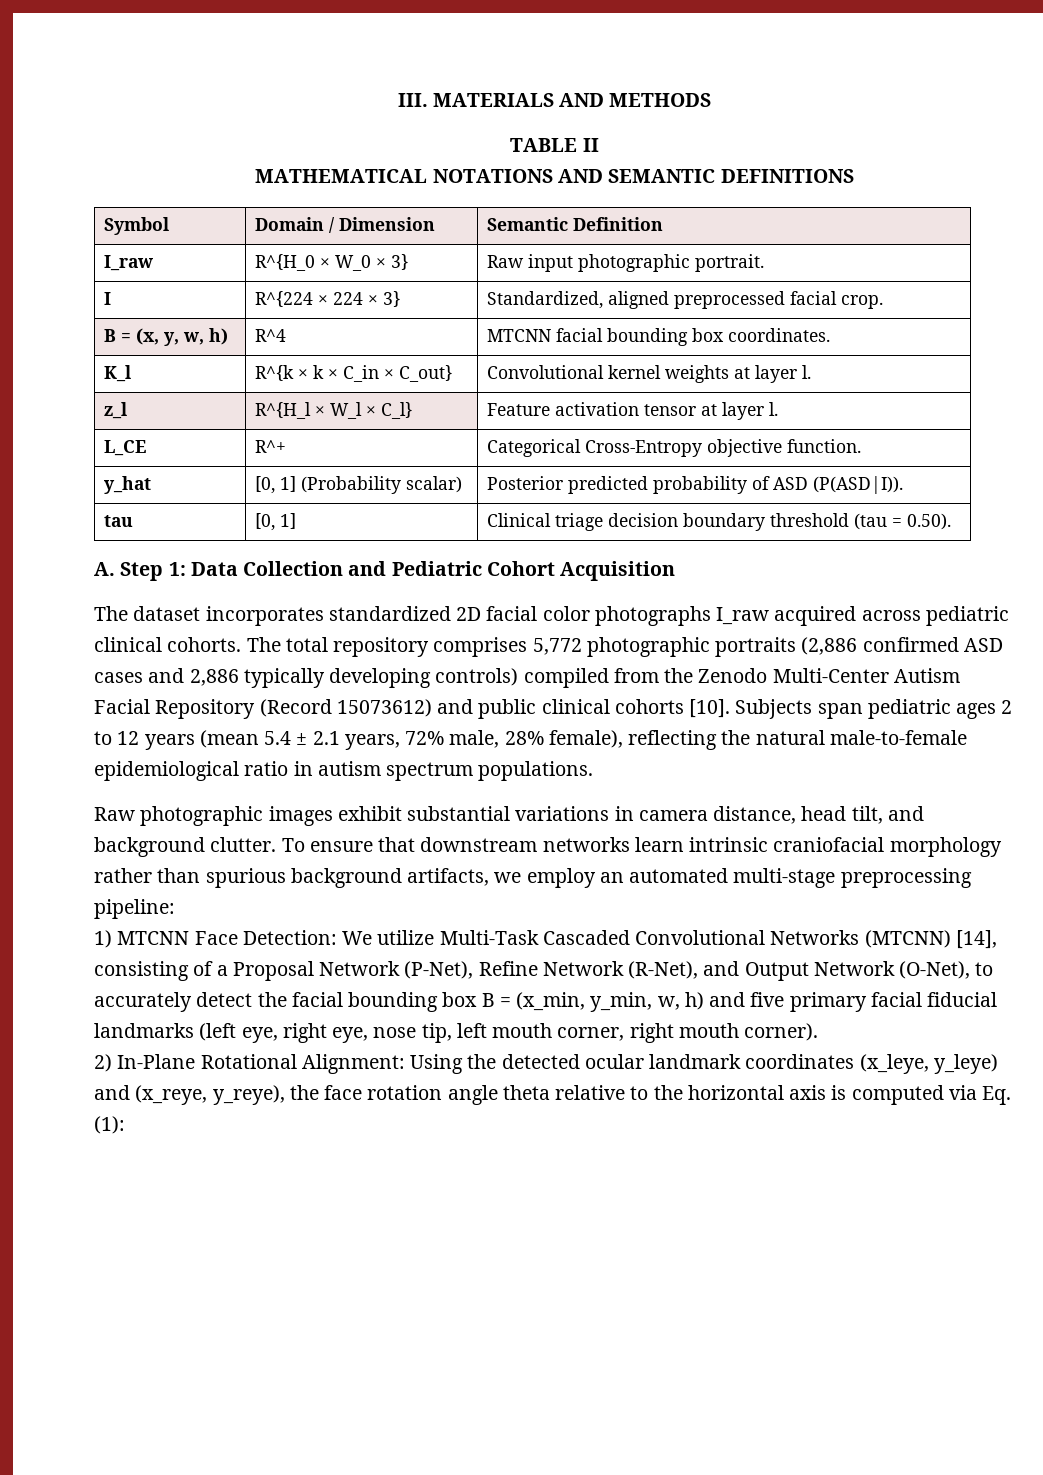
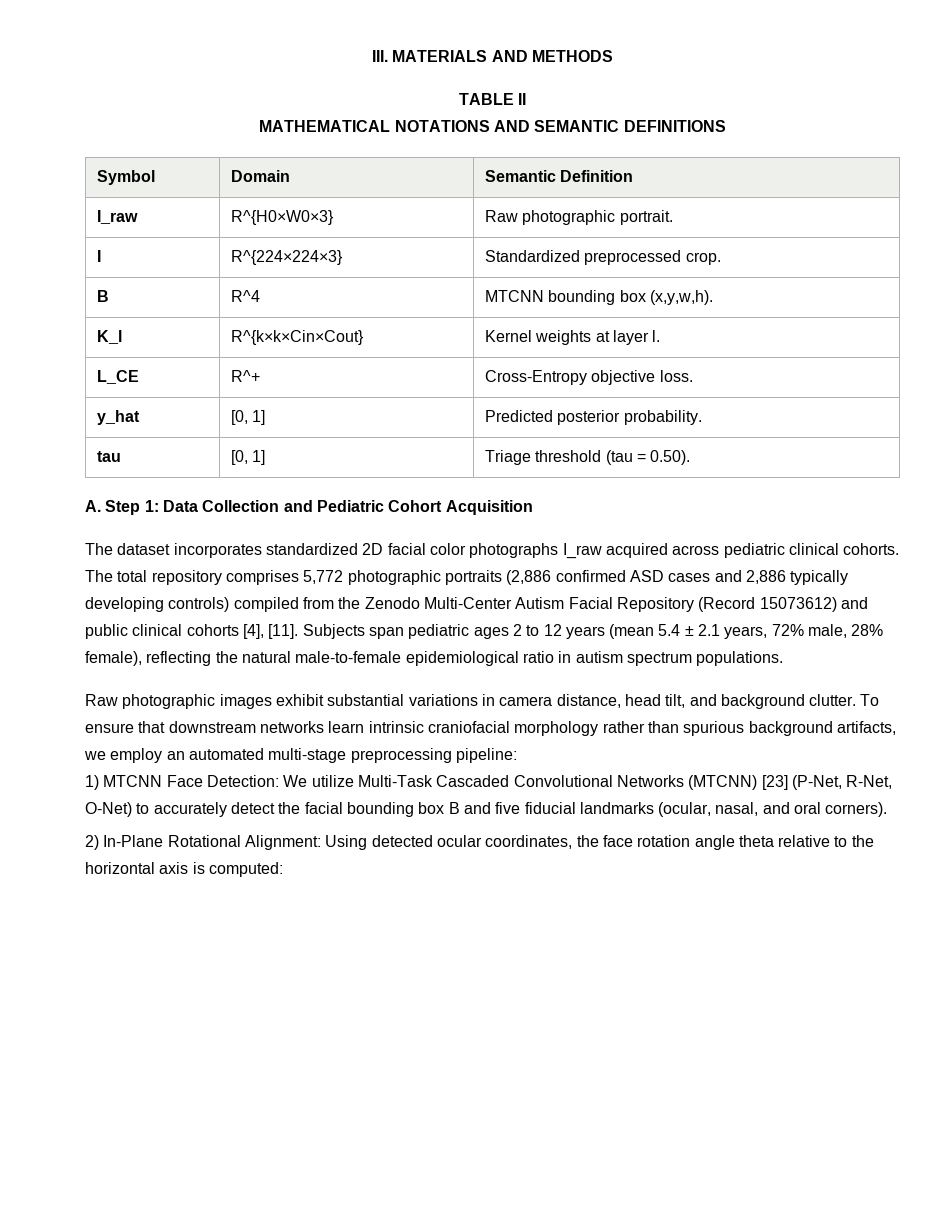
- Symbol | Domain / Dimension | Semantic Definition
+ Symbol | Domain | Semantic Definition
- I_raw | R^{H_0 × W_0 × 3} | Raw input photographic portrait.
+ I_raw | R^{H0×W0×3} | Raw photographic portrait.
- I | R^{224 × 224 × 3} | Standardized, aligned preprocessed facial crop.
- B = (x, y, w, h) | R^4 | MTCNN facial bounding box coordinates.
+ I | R^{224×224×3} | Standardized preprocessed crop.
+ B | R^4 | MTCNN bounding box (x,y,w,h).
- K_l | R^{k × k × C_in × C_out} | Convolutional kernel weights at layer l.
- z_l | R^{H_l × W_l × C_l} | Feature activation tensor at layer l.
+ K_l | R^{k×k×Cin×Cout} | Kernel weights at layer l.
- L_CE | R^+ | Categorical Cross-Entropy objective function.
+ L_CE | R^+ | Cross-Entropy objective loss.
- y_hat | [0, 1] (Probability scalar) | Posterior predicted probability of ASD (P(ASD|I)).
+ y_hat | [0, 1] | Predicted posterior probability.
- tau | [0, 1] | Clinical triage decision boundary threshold (tau = 0.50).
+ tau | [0, 1] | Triage threshold (tau = 0.50).
- The total repository comprises 5,772 photographic portraits (2,886 confirmed ASD cases and 2,886 typically developing controls) compiled from the Zenodo Multi-Center Autism Facial Repository (Record 15073612) and public clinical cohorts [10].
+ The total repository comprises 5,772 photographic portraits (2,886 confirmed ASD cases and 2,886 typically developing controls) compiled from the Zenodo Multi-Center Autism Facial Repository (Record 15073612) and public clinical cohorts [4], [11].
- 1) MTCNN Face Detection: We utilize Multi-Task Cascaded Convolutional Networks (MTCNN) [14], consisting of a Proposal Network (P-Net), Refine Network (R-Net), and Output Network (O-Net), to accurately detect the facial bounding box B = (x_min, y_min, w, h) and five primary facial fiducial landmarks (left eye, right eye, nose tip, left mouth corner, right mouth corner).
+ 1) MTCNN Face Detection: We utilize Multi-Task Cascaded Convolutional Networks (MTCNN) [23] (P-Net, R-Net, O-Net) to accurately detect the facial bounding box B and five fiducial landmarks (ocular, nasal, and oral corners).
- 2) In-Plane Rotational Alignment: Using the detected ocular landmark coordinates (x_leye, y_leye) and (x_reye, y_reye), the face rotation angle theta relative to the horizontal axis is computed via Eq. (1):
+ 2) In-Plane Rotational Alignment: Using detected ocular coordinates, the face rotation angle theta relative to the horizontal axis is computed:

